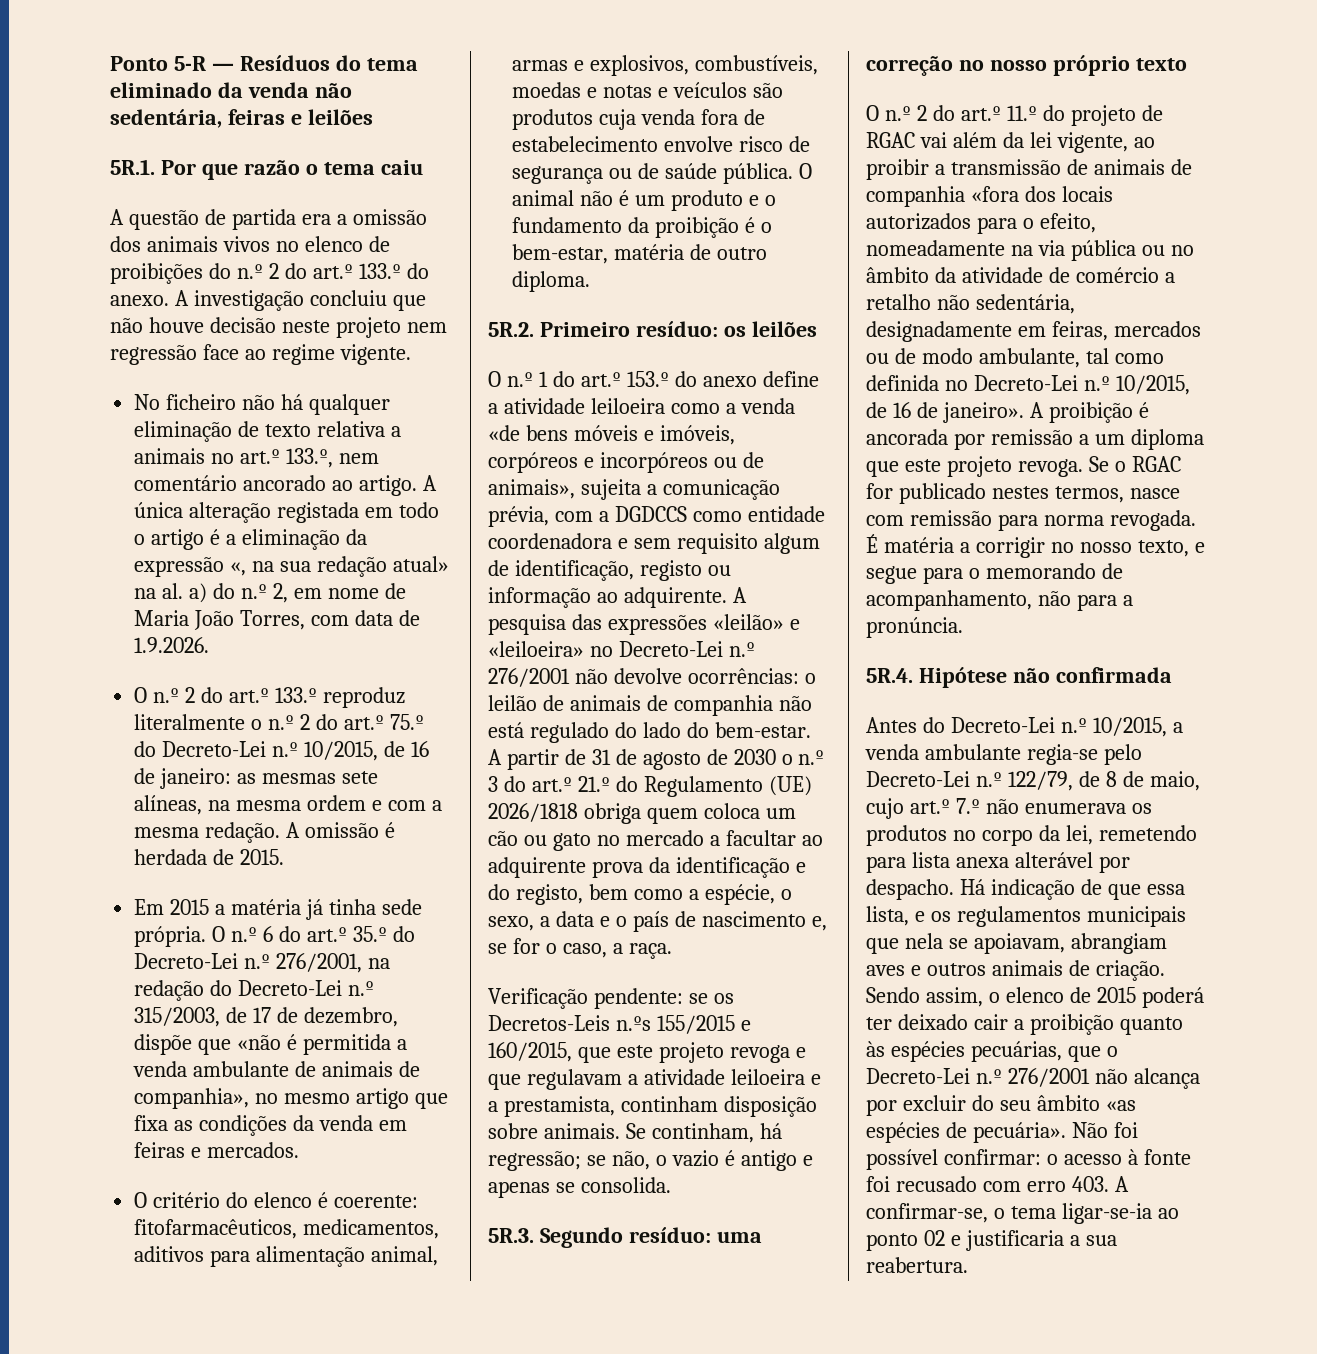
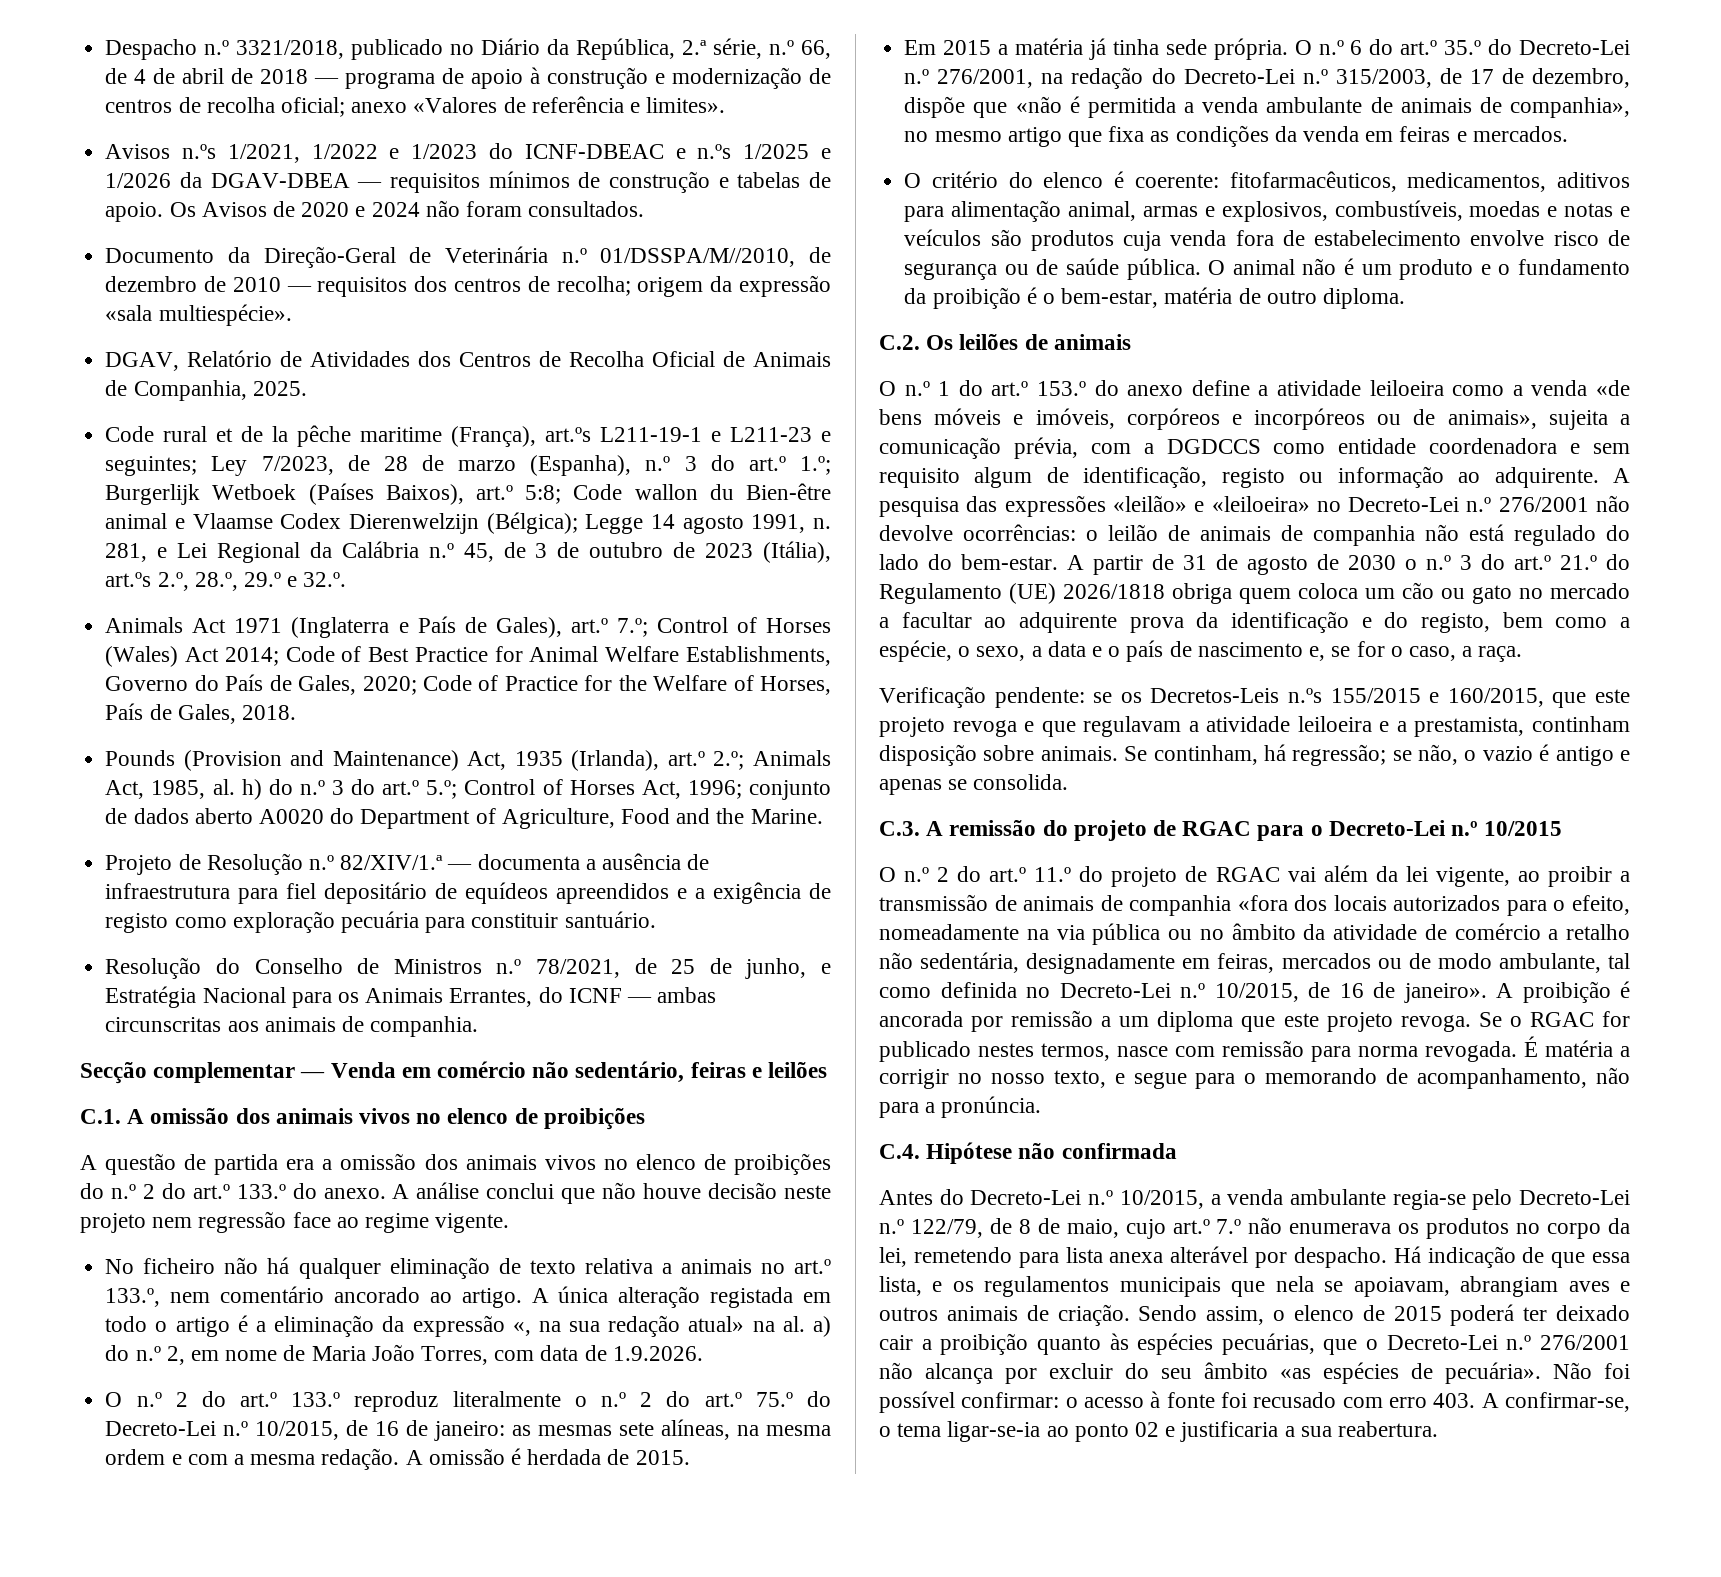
- Ponto 5-R — Resíduos do tema eliminado da venda não sedentária, feiras e leilões
- 5R.1. Por que razão o tema caiu
+ Despacho n.º 3321/2018, publicado no Diário da República, 2.ª série, n.º 66, de 4 de abril de 2018 — programa de apoio à construção e modernização de centros de recolha oficial; anexo «Valores de referência e limites».
+ Avisos n.ºs 1/2021, 1/2022 e 1/2023 do ICNF-DBEAC e n.ºs 1/2025 e 1/2026 da DGAV-DBEA — requisitos mínimos de construção e tabelas de apoio. Os Avisos de 2020 e 2024 não foram consultados.
+ Documento da Direção-Geral de Veterinária n.º 01/DSSPA/M//2010, de dezembro de 2010 — requisitos dos centros de recolha; origem da expressão «sala multiespécie».
+ DGAV, Relatório de Atividades dos Centros de Recolha Oficial de Animais de Companhia, 2025.
+ Code rural et de la pêche maritime (França), art.ºs L211-19-1 e L211-23 e seguintes; Ley 7/2023, de 28 de marzo (Espanha), n.º 3 do art.º 1.º; Burgerlijk Wetboek (Países Baixos), art.º 5:8; Code wallon du Bien-être animal e Vlaamse Codex Dierenwelzijn (Bélgica); Legge 14 agosto 1991, n. 281, e Lei Regional da Calábria n.º 45, de 3 de outubro de 2023 (Itália), art.ºs 2.º, 28.º, 29.º e 32.º.
+ Animals Act 1971 (Inglaterra e País de Gales), art.º 7.º; Control of Horses (Wales) Act 2014; Code of Best Practice for Animal Welfare Establishments, Governo do País de Gales, 2020; Code of Practice for the Welfare of Horses, País de Gales, 2018.
+ Pounds (Provision and Maintenance) Act, 1935 (Irlanda), art.º 2.º; Animals Act, 1985, al. h) do n.º 3 do art.º 5.º; Control of Horses Act, 1996; conjunto de dados aberto A0020 do Department of Agriculture, Food and the Marine.
+ Projeto de Resolução n.º 82/XIV/1.ª — documenta a ausência de infraestrutura para fiel depositário de equídeos apreendidos e a exigência de registo como exploração pecuária para constituir santuário.
+ Resolução do Conselho de Ministros n.º 78/2021, de 25 de junho, e Estratégia Nacional para os Animais Errantes, do ICNF — ambas circunscritas aos animais de companhia.
+ Secção complementar — Venda em comércio não sedentário, feiras e leilões
+ C.1. A omissão dos animais vivos no elenco de proibições
- A investigação concluiu que não houve decisão neste projeto nem regressão face ao regime vigente.
+ A análise conclui que não houve decisão neste projeto nem regressão face ao regime vigente.
- 5R.2. Primeiro resíduo: os leilões
+ C.2. Os leilões de animais
- 5R.3. Segundo resíduo: uma correção no nosso próprio texto
+ C.3. A remissão do projeto de RGAC para o Decreto-Lei n.º 10/2015
- 5R.4. Hipótese não confirmada
+ C.4. Hipótese não confirmada

